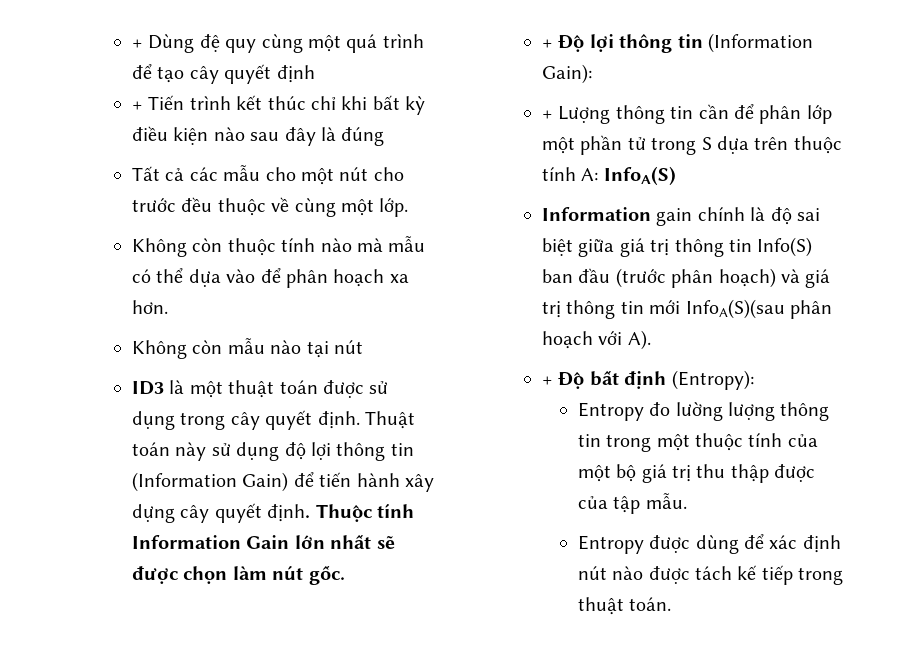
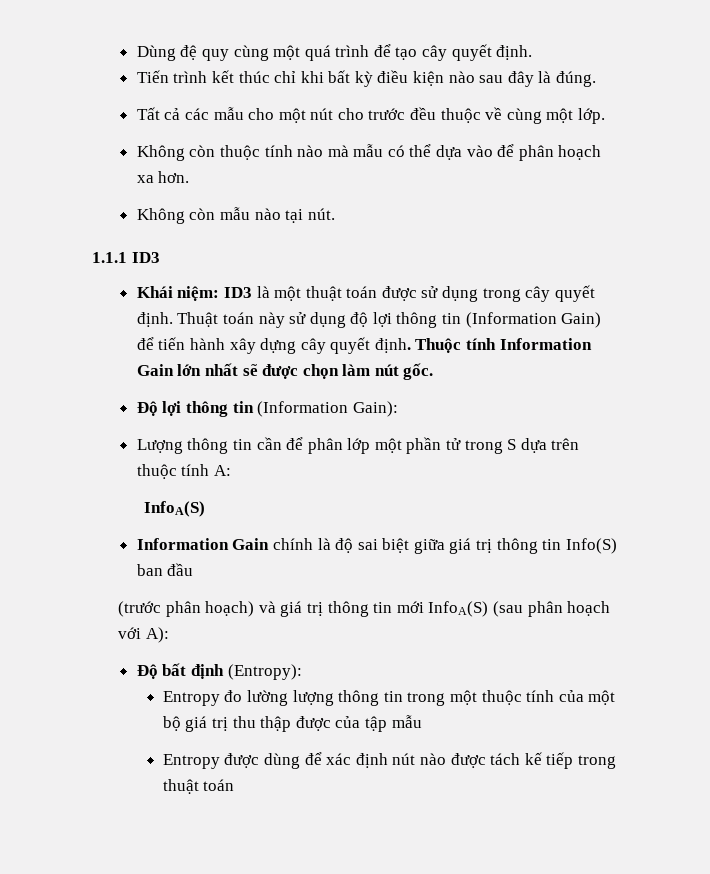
- + Dùng đệ quy cùng một quá trình để tạo cây quyết định
- + Tiến trình kết thúc chỉ khi bất kỳ điều kiện nào sau đây là đúng
+ Dùng đệ quy cùng một quá trình để tạo cây quyết định.
+ Tiến trình kết thúc chỉ khi bất kỳ điều kiện nào sau đây là đúng.
- Không còn mẫu nào tại nút
- ID3 là một thuật toán được sử dụng trong cây quyết định.
+ Không còn mẫu nào tại nút.
+ 1.1.1 ID3
+ Khái niệm: ID3 là một thuật toán được sử dụng trong cây quyết định.
- + Độ lợi thông tin (Information Gain):
+ Độ lợi thông tin (Information Gain):
- + Lượng thông tin cần để phân lớp một phần tử trong S dựa trên thuộc tính A: InfoA(S)
+ Lượng thông tin cần để phân lớp một phần tử trong S dựa trên thuộc tính A:
+ InfoA(S)
- Information gain chính là độ sai biệt giữa giá trị thông tin Info(S) ban đầu (trước phân hoạch) và giá trị thông tin mới InfoA(S)(sau phân hoạch với A).
- + Độ bất định (Entropy):
+ Information Gain chính là độ sai biệt giữa giá trị thông tin Info(S) ban đầu
+ (trước phân hoạch) và giá trị thông tin mới InfoA(S) (sau phân hoạch với A):
+ Độ bất định (Entropy):
- Entropy đo lường lượng thông tin trong một thuộc tính của một bộ giá trị thu thập được của tập mẫu.
+ Entropy đo lường lượng thông tin trong một thuộc tính của một bộ giá trị thu thập được của tập mẫu
- Entropy được dùng để xác định nút nào được tách kế tiếp trong thuật toán.
+ Entropy được dùng để xác định nút nào được tách kế tiếp trong thuật toán

